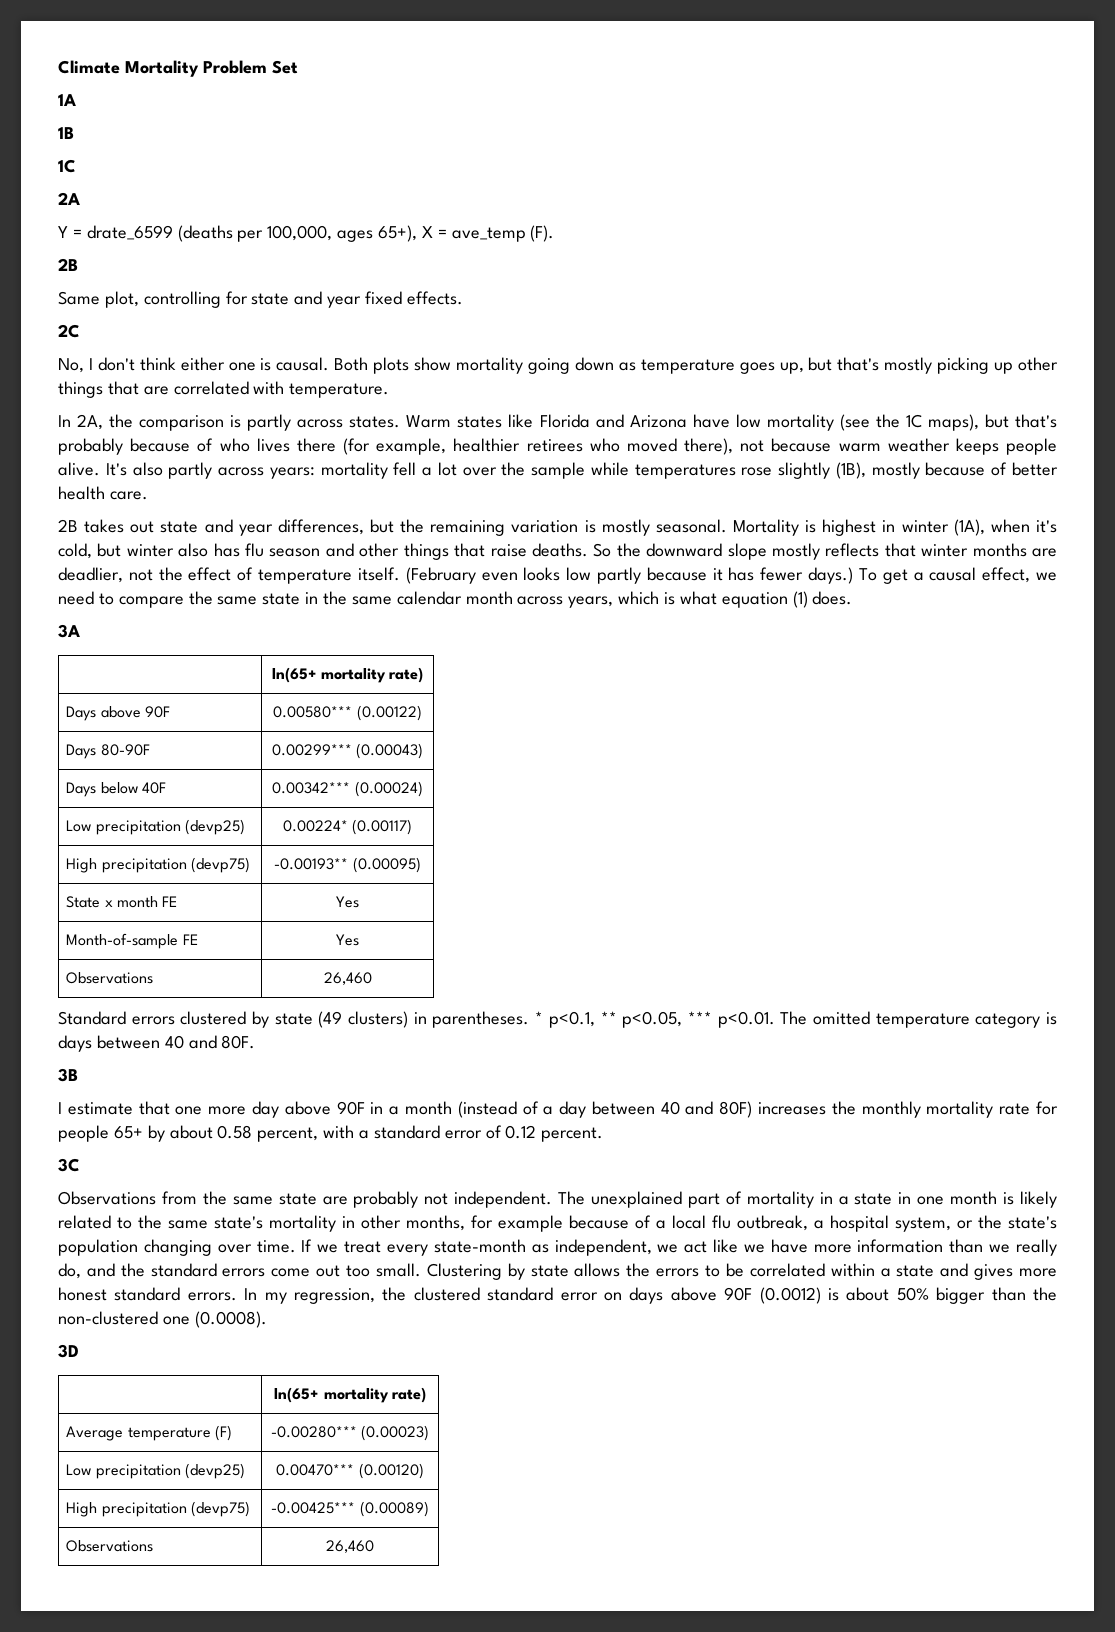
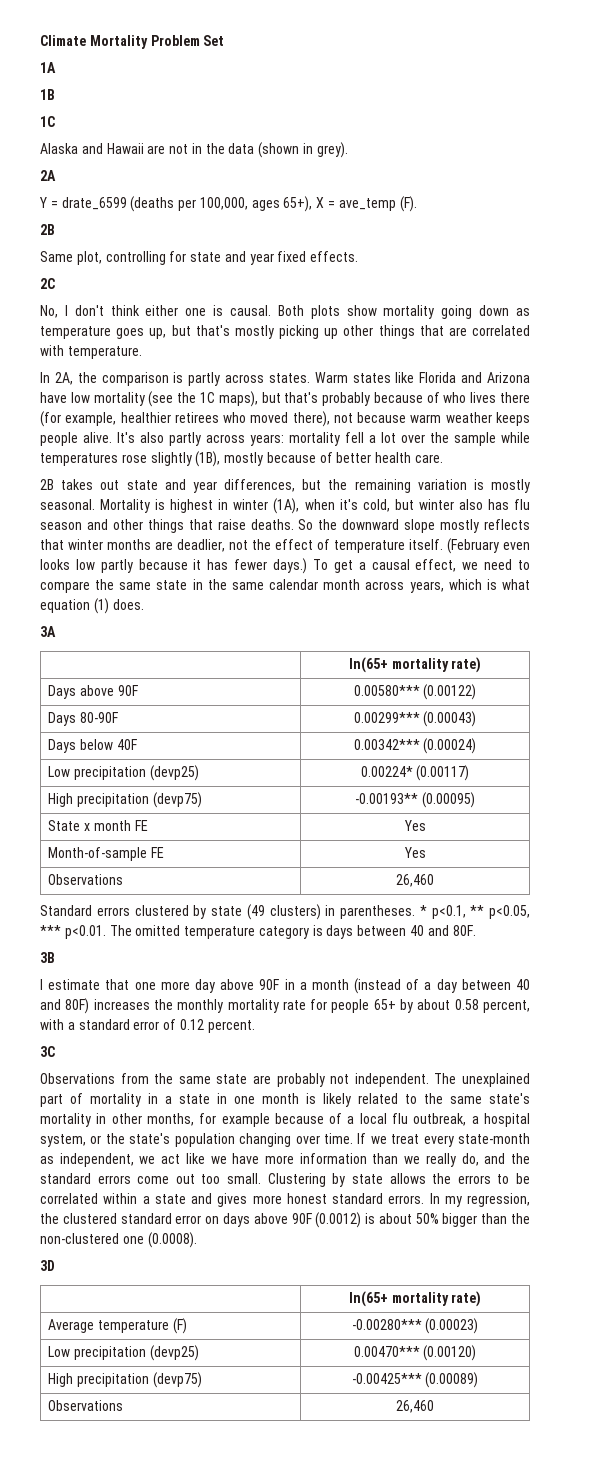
+ Alaska and Hawaii are not in the data (shown in grey).

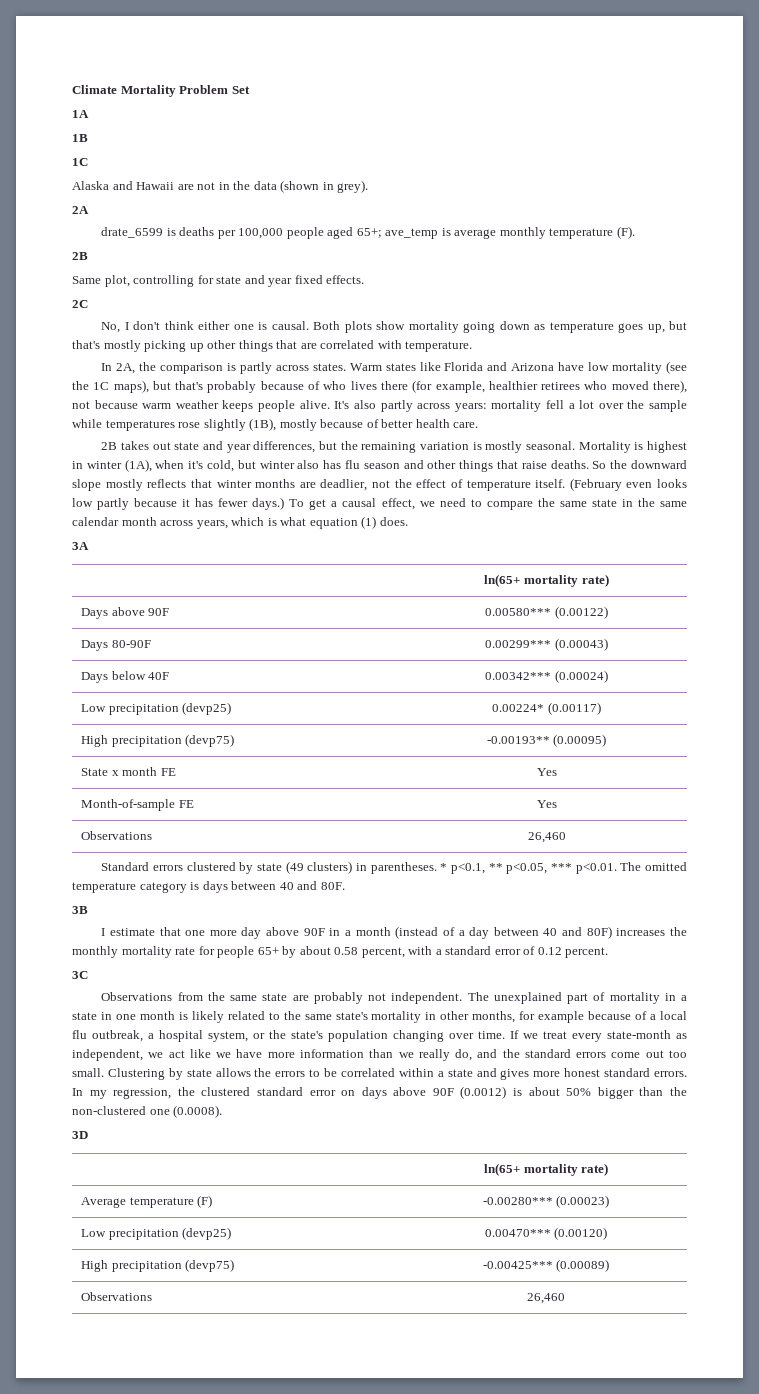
- Y = drate_6599 (deaths per 100,000, ages 65+), X = ave_temp (F).
+ drate_6599 is deaths per 100,000 people aged 65+; ave_temp is average monthly temperature (F).

